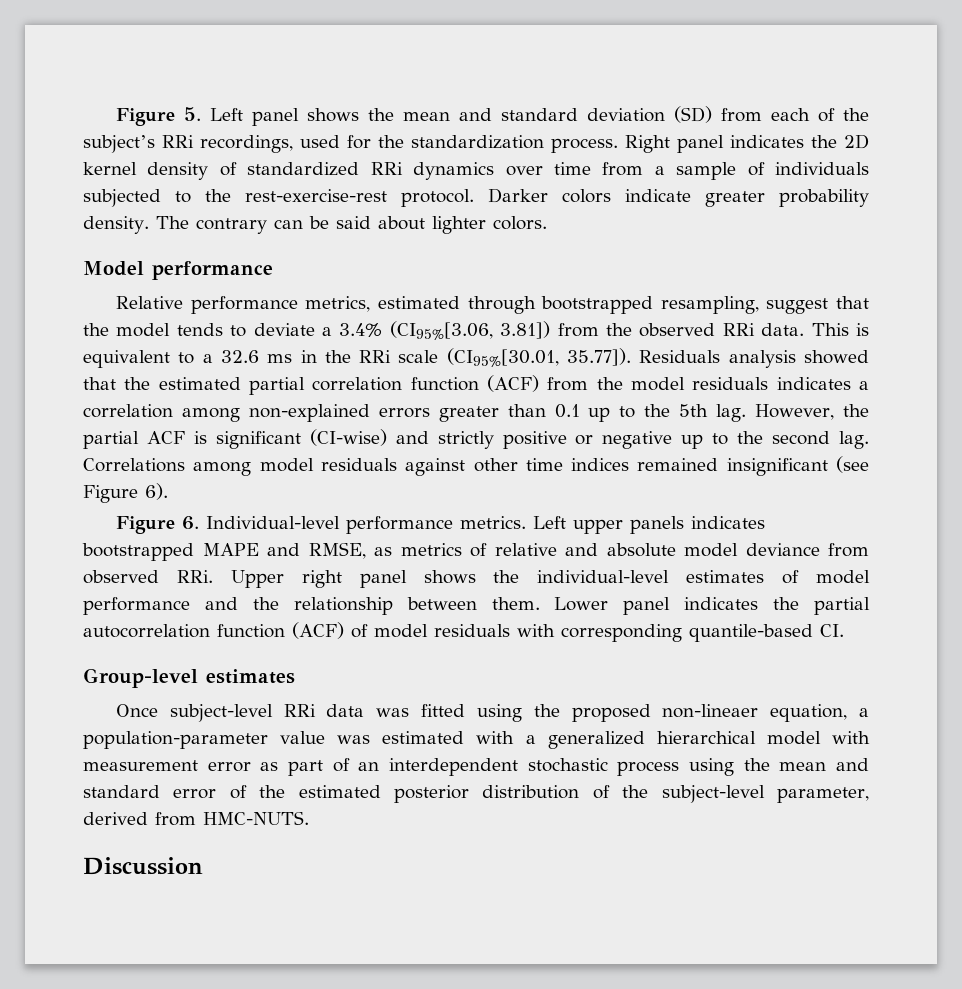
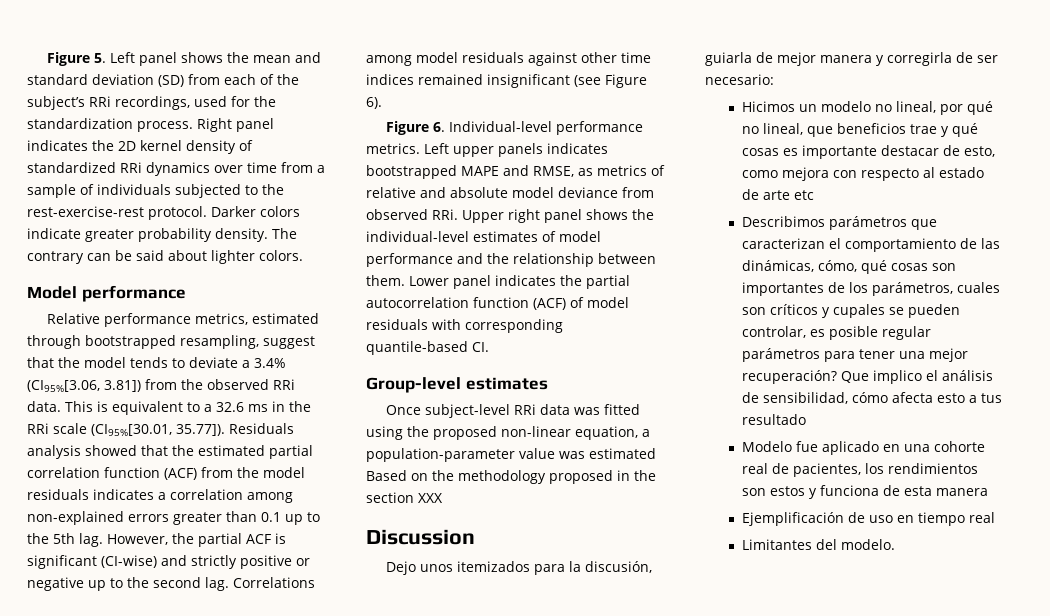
- Once subject-level RRi data was fitted using the proposed non-lineaer equation, a population-parameter value was estimated with a generalized hierarchical model with measurement error as part of an interdependent stochastic process using the mean and standard error of the estimated posterior distribution of the subject-level parameter, derived from HMC-NUTS.
+ Once subject-level RRi data was fitted using the proposed non-linear equation, a population-parameter value was estimated Based on the methodology proposed in the section XXX
  Discussion
+ Dejo unos itemizados para la discusión, guiarla de mejor manera y corregirla de ser necesario:
+ Hicimos un modelo no lineal, por qué no lineal, que beneficios trae y qué cosas es importante destacar de esto, como mejora con respecto al estado de arte etc
+ Describimos parámetros que caracterizan el comportamiento de las dinámicas, cómo, qué cosas son importantes de los parámetros, cuales son críticos y cupales se pueden controlar, es posible regular parámetros para tener una mejor recuperación? Que implico el análisis de sensibilidad, cómo afecta esto a tus resultado
+ Modelo fue aplicado en una cohorte real de pacientes, los rendimientos son estos y funciona de esta manera
+ Ejemplificación de uso en tiempo real
+ Limitantes del modelo.

